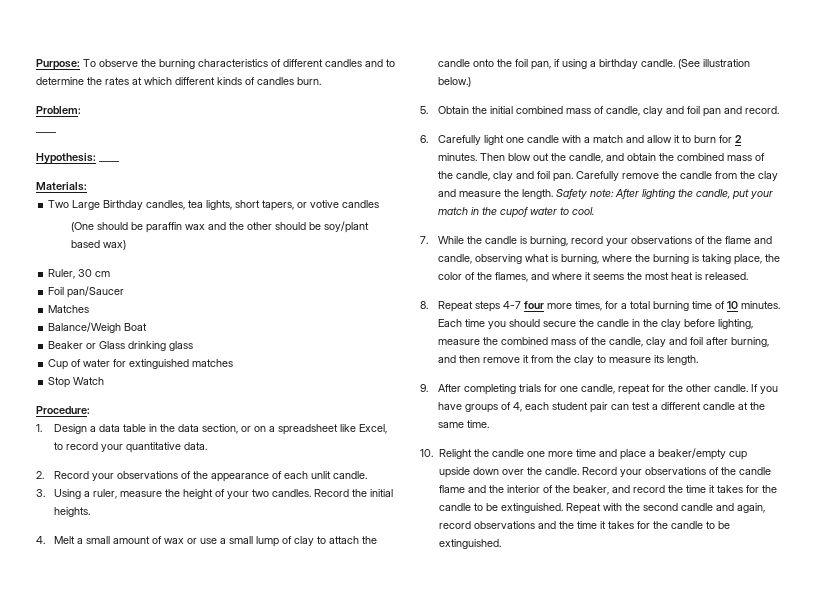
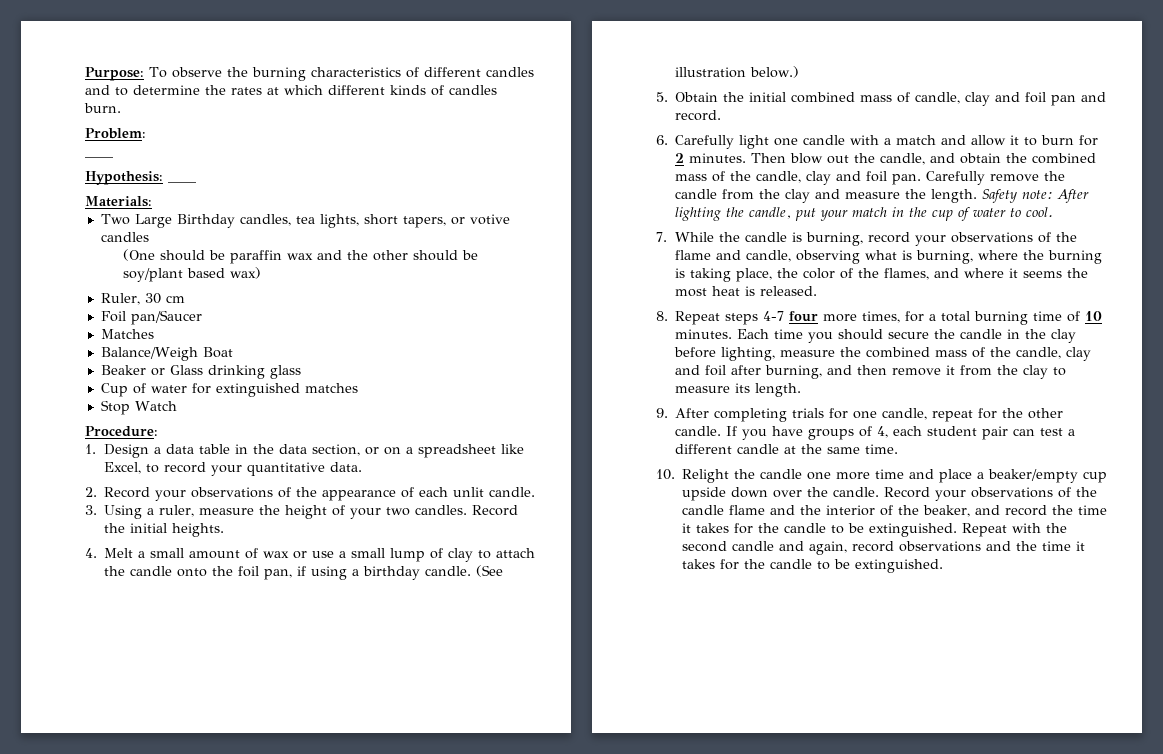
- Safety note: After lighting the candle, put your match in the cupof water to cool.
+ Safety note: After lighting the candle, put your match in the cup of water to cool.

